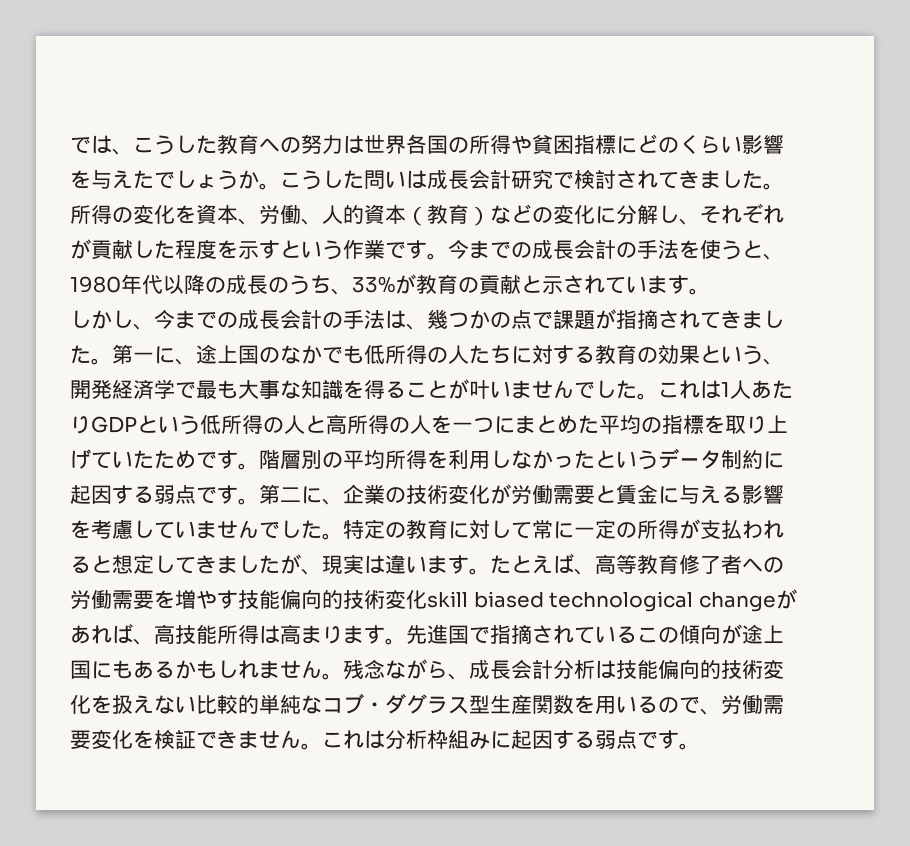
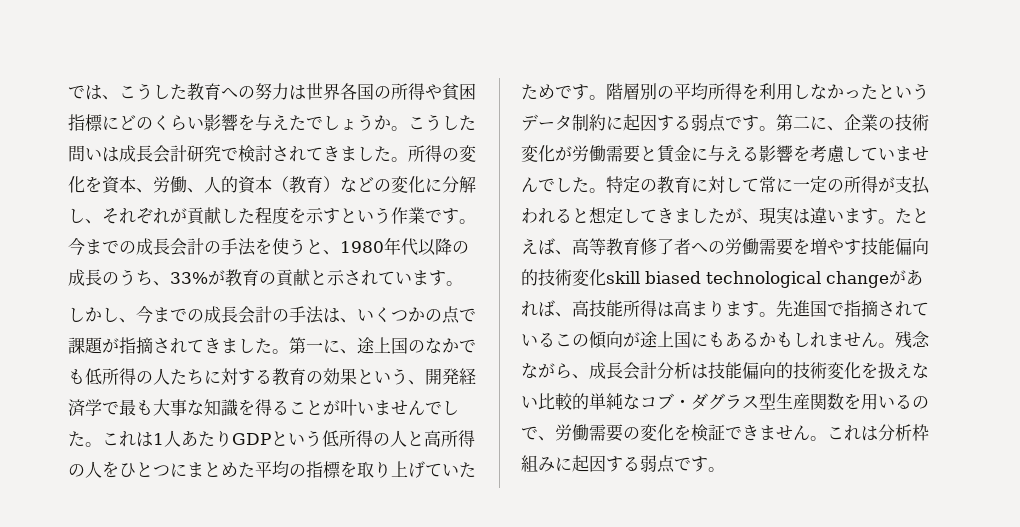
- しかし、今までの成長会計の手法は、幾つかの点で課題が指摘されてきました。
+ しかし、今までの成長会計の手法は、いくつかの点で課題が指摘されてきました。
- これは1人あたりGDPという低所得の人と高所得の人を一つにまとめた平均の指標を取り上げていたためです。
+ これは1人あたりGDPという低所得の人と高所得の人をひとつにまとめた平均の指標を取り上げていたためです。
- 残念ながら、成長会計分析は技能偏向的技術変化を扱えない比較的単純なコブ・ダグラス型生産関数を用いるので、労働需要変化を検証できません。
+ 残念ながら、成長会計分析は技能偏向的技術変化を扱えない比較的単純なコブ・ダグラス型生産関数を用いるので、労働需要の変化を検証できません。

